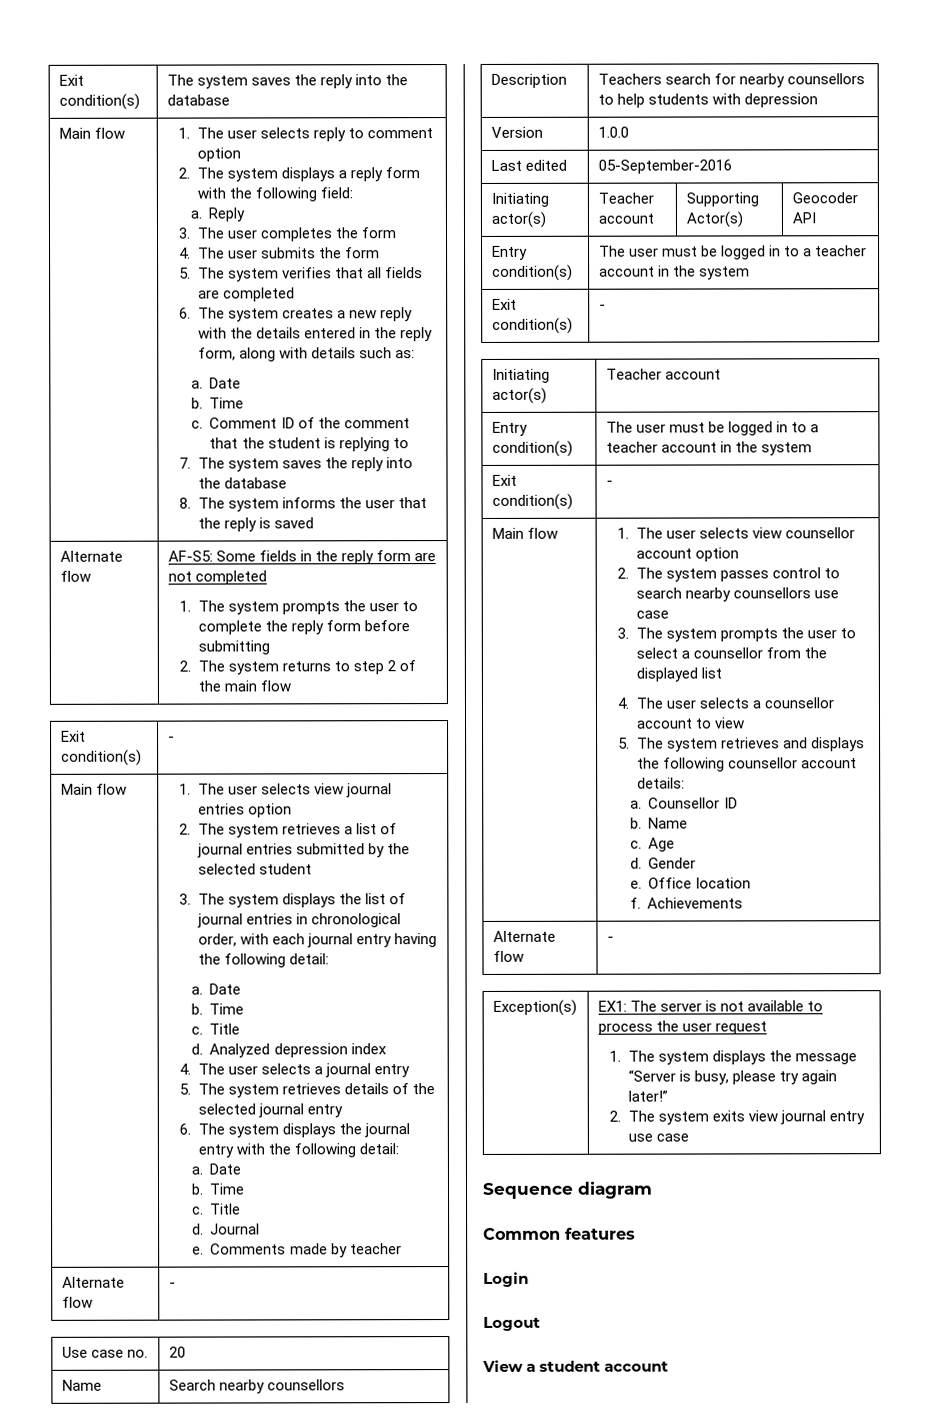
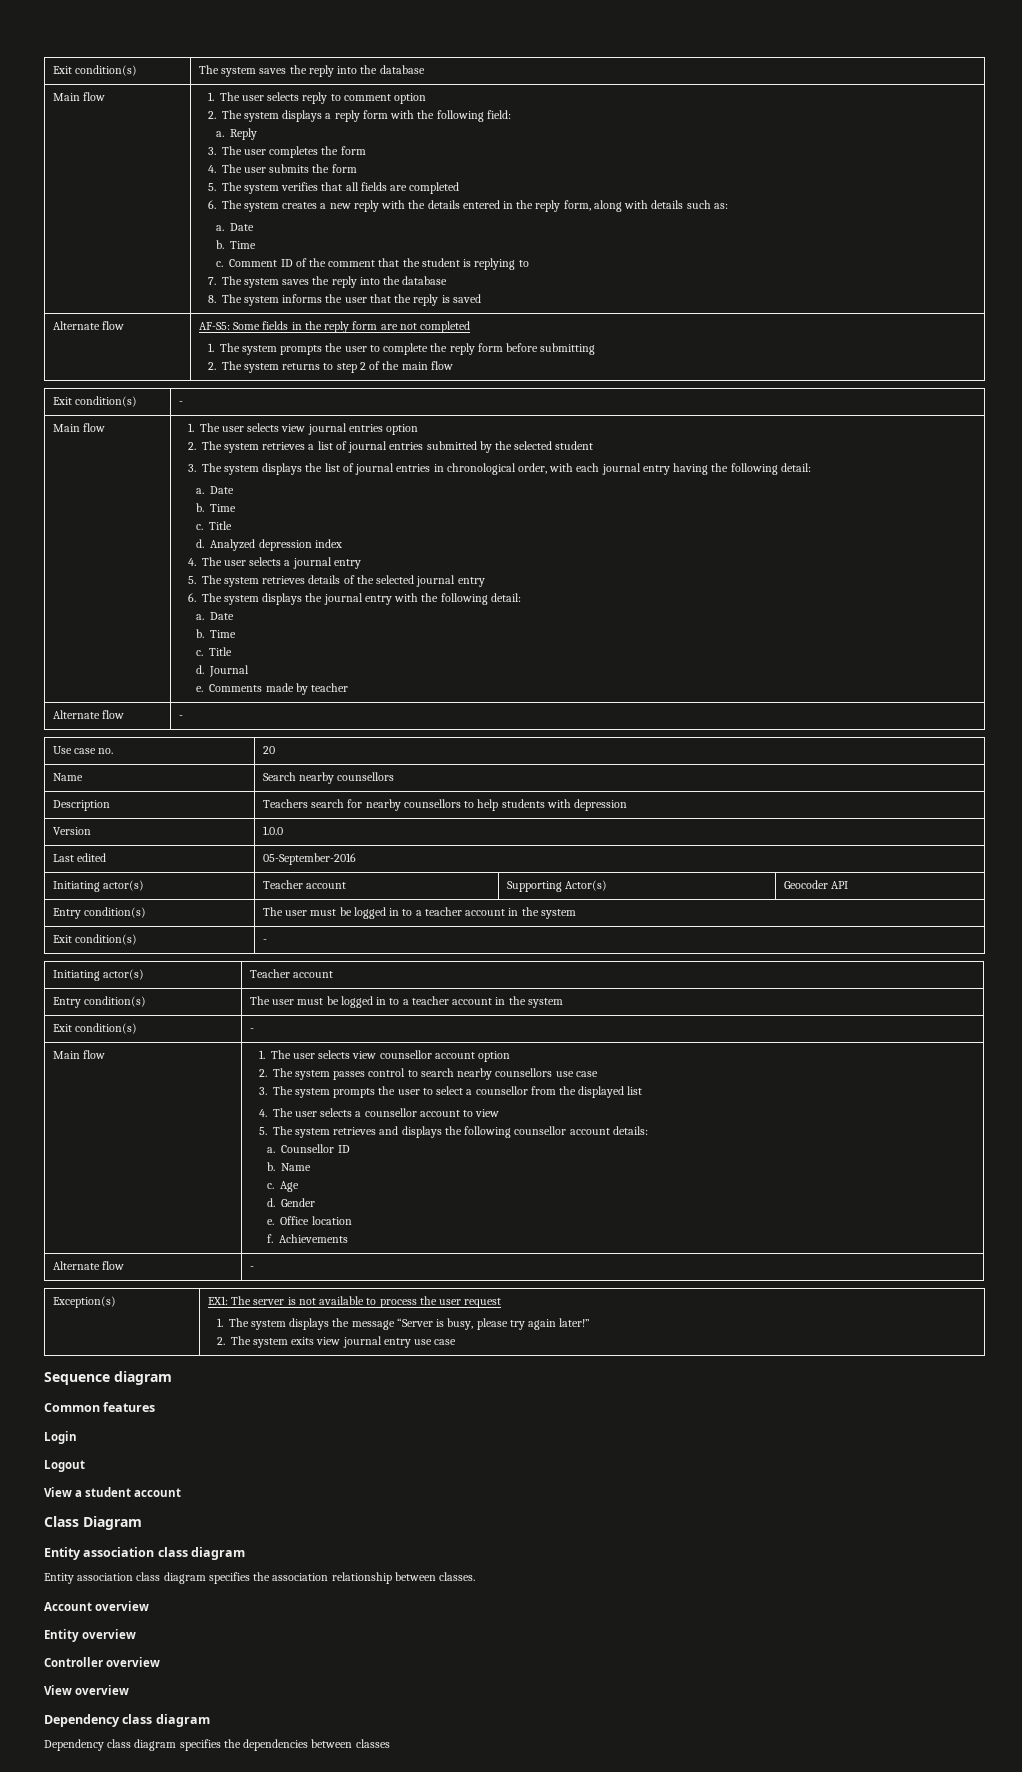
+ Class Diagram
+ Entity association class diagram
+ Entity association class diagram specifies the association relationship between classes.
+ Account overview
+ Entity overview
+ Controller overview
+ View overview
+ Dependency class diagram
+ Dependency class diagram specifies the dependencies between classes

